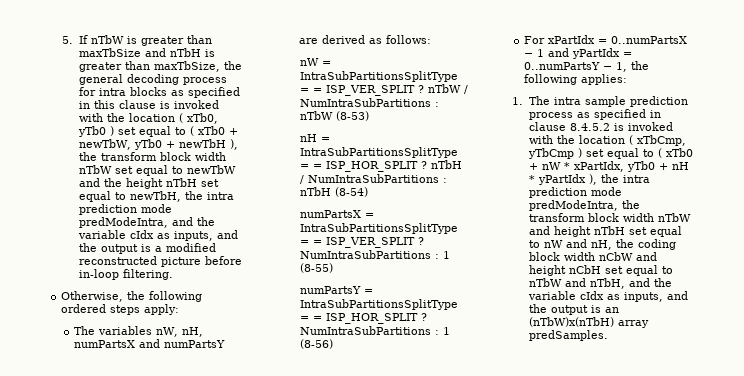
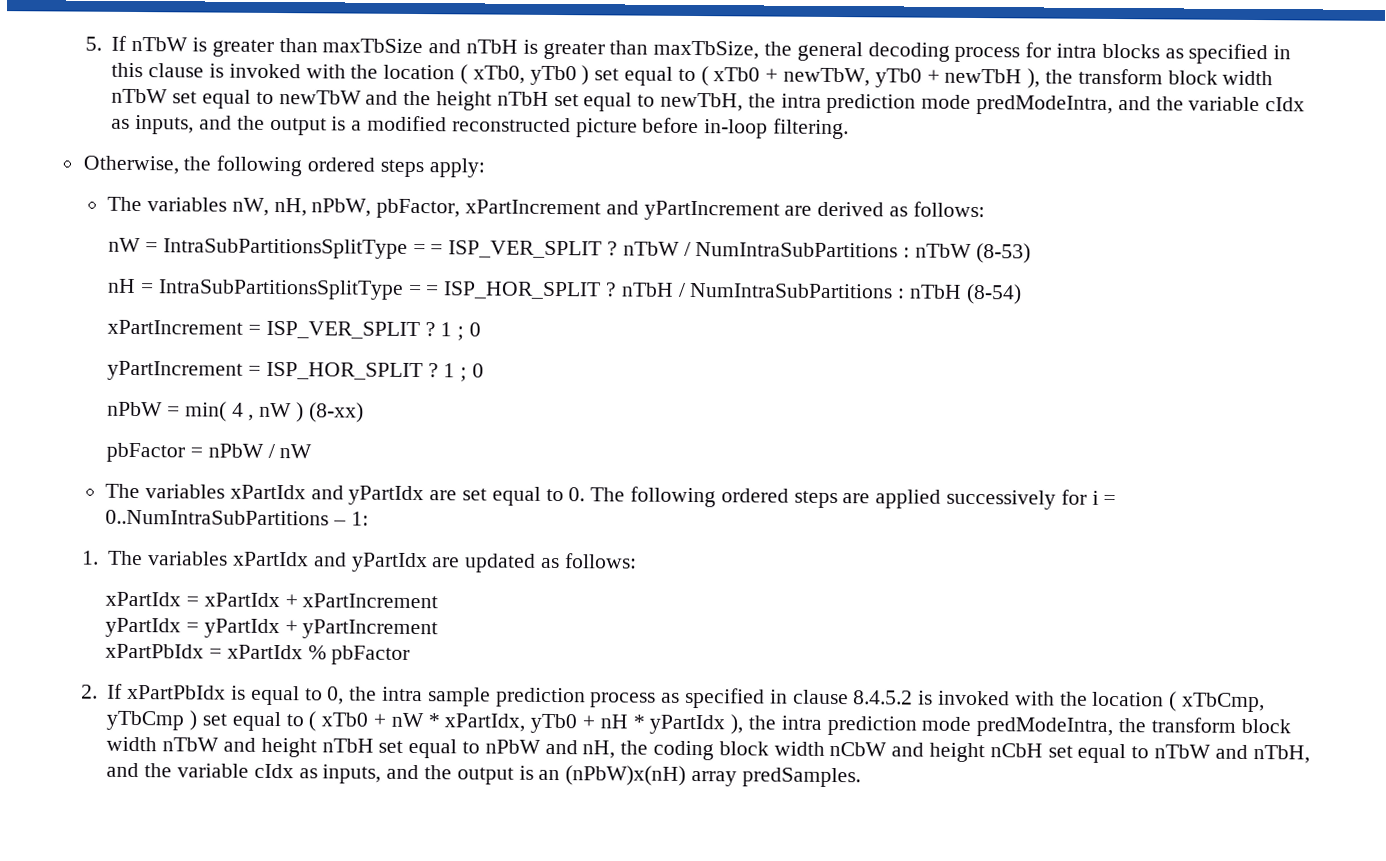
- The variables nW, nH, numPartsX and numPartsY are derived as follows:
+ The variables nW, nH, nPbW, pbFactor, xPartIncrement and yPartIncrement are derived as follows:
- numPartsX = IntraSubPartitionsSplitType = = ISP_VER_SPLIT ? NumIntraSubPartitions : 1 (8-55)
- numPartsY = IntraSubPartitionsSplitType = = ISP_HOR_SPLIT ? NumIntraSubPartitions : 1 (8-56)
- For xPartIdx = 0..numPartsX − 1 and yPartIdx = 0..numPartsY − 1, the following applies:
- 1. The intra sample prediction process as specified in clause 8.4.5.2 is invoked with the location ( xTbCmp, yTbCmp ) set equal to ( xTb0 + nW * xPartIdx, yTb0 + nH * yPartIdx ), the intra prediction mode predModeIntra, the transform block width nTbW and height nTbH set equal to nW and nH, the coding block width nCbW and height nCbH set equal to nTbW and nTbH, and the variable cIdx as inputs, and the output is an (nTbW)x(nTbH) array predSamples.
+ xPartIncrement = ISP_VER_SPLIT ? 1 ; 0
+ yPartIncrement = ISP_HOR_SPLIT ? 1 ; 0
+ nPbW = min( 4 , nW ) (8-xx)
+ pbFactor = nPbW / nW
+ The variables xPartIdx and yPartIdx are set equal to 0. The following ordered steps are applied successively for i = 0..NumIntraSubPartitions – 1:
+ 1. The variables xPartIdx and yPartIdx are updated as follows:
+ xPartIdx = xPartIdx + xPartIncrement
+ yPartIdx = yPartIdx + yPartIncrement
+ xPartPbIdx = xPartIdx % pbFactor
+ 2. If xPartPbIdx is equal to 0, the intra sample prediction process as specified in clause 8.4.5.2 is invoked with the location ( xTbCmp, yTbCmp ) set equal to ( xTb0 + nW * xPartIdx, yTb0 + nH * yPartIdx ), the intra prediction mode predModeIntra, the transform block width nTbW and height nTbH set equal to nPbW and nH, the coding block width nCbW and height nCbH set equal to nTbW and nTbH, and the variable cIdx as inputs, and the output is an (nPbW)x(nH) array predSamples.

